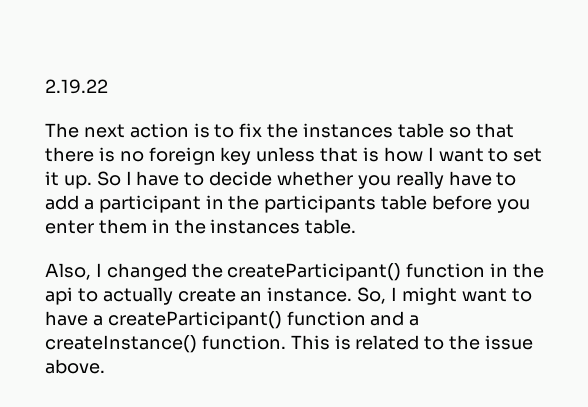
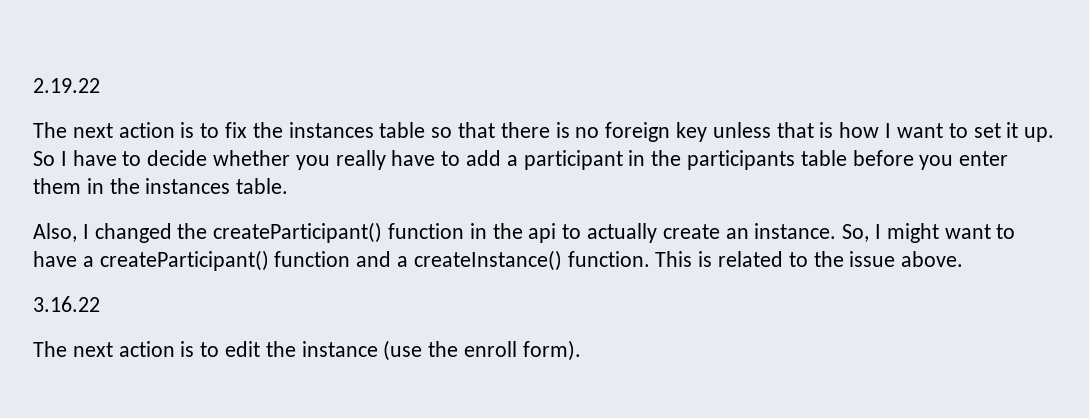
+ 3.16.22
+ The next action is to edit the instance (use the enroll form).

